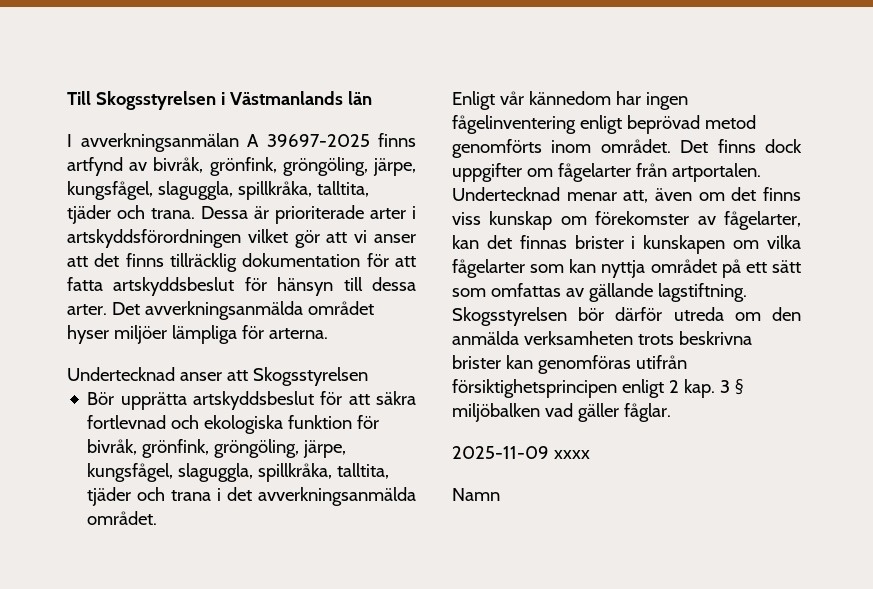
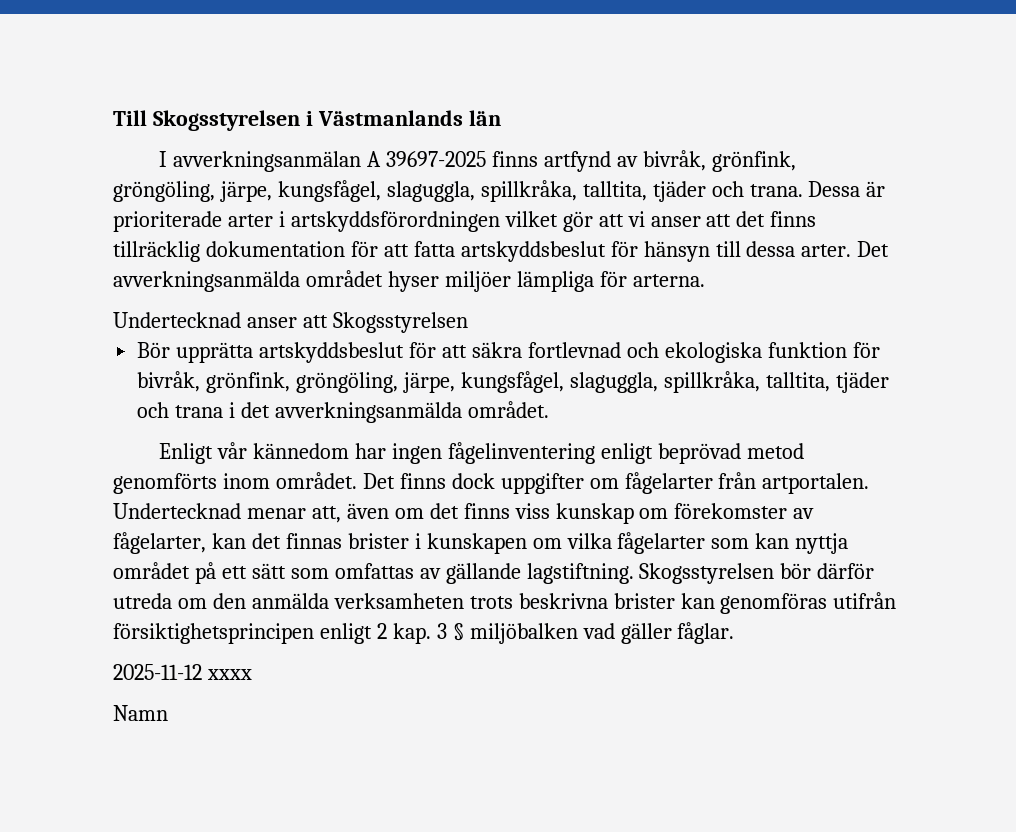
- 2025-11-09 xxxx
+ 2025-11-12 xxxx

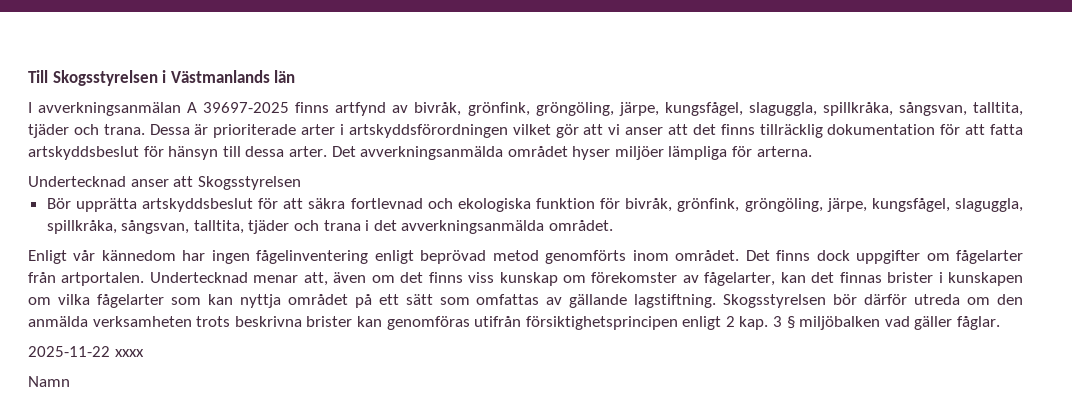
- I avverkningsanmälan A 39697-2025 finns artfynd av bivråk, grönfink, gröngöling, järpe, kungsfågel, slaguggla, spillkråka, talltita, tjäder och trana.
+ I avverkningsanmälan A 39697-2025 finns artfynd av bivråk, grönfink, gröngöling, järpe, kungsfågel, slaguggla, spillkråka, sångsvan, talltita, tjäder och trana.
- Bör upprätta artskyddsbeslut för att säkra fortlevnad och ekologiska funktion för bivråk, grönfink, gröngöling, järpe, kungsfågel, slaguggla, spillkråka, talltita, tjäder och trana i det avverkningsanmälda området.
+ Bör upprätta artskyddsbeslut för att säkra fortlevnad och ekologiska funktion för bivråk, grönfink, gröngöling, järpe, kungsfågel, slaguggla, spillkråka, sångsvan, talltita, tjäder och trana i det avverkningsanmälda området.
- 2025-11-12 xxxx
+ 2025-11-22 xxxx

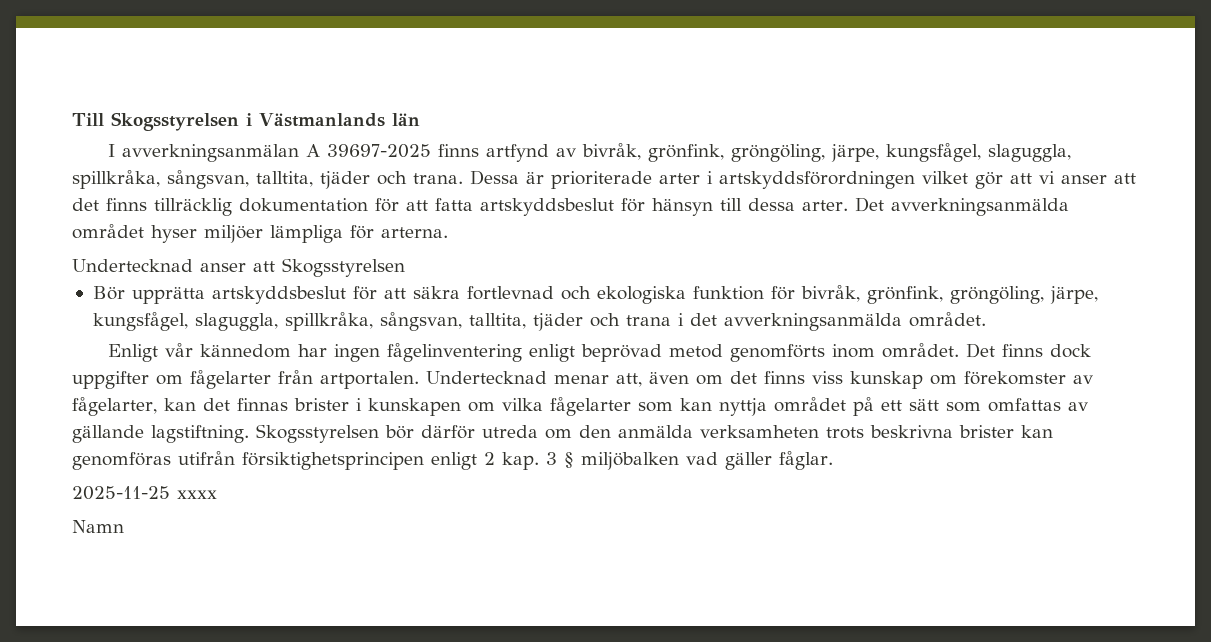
- 2025-11-22 xxxx
+ 2025-11-25 xxxx

